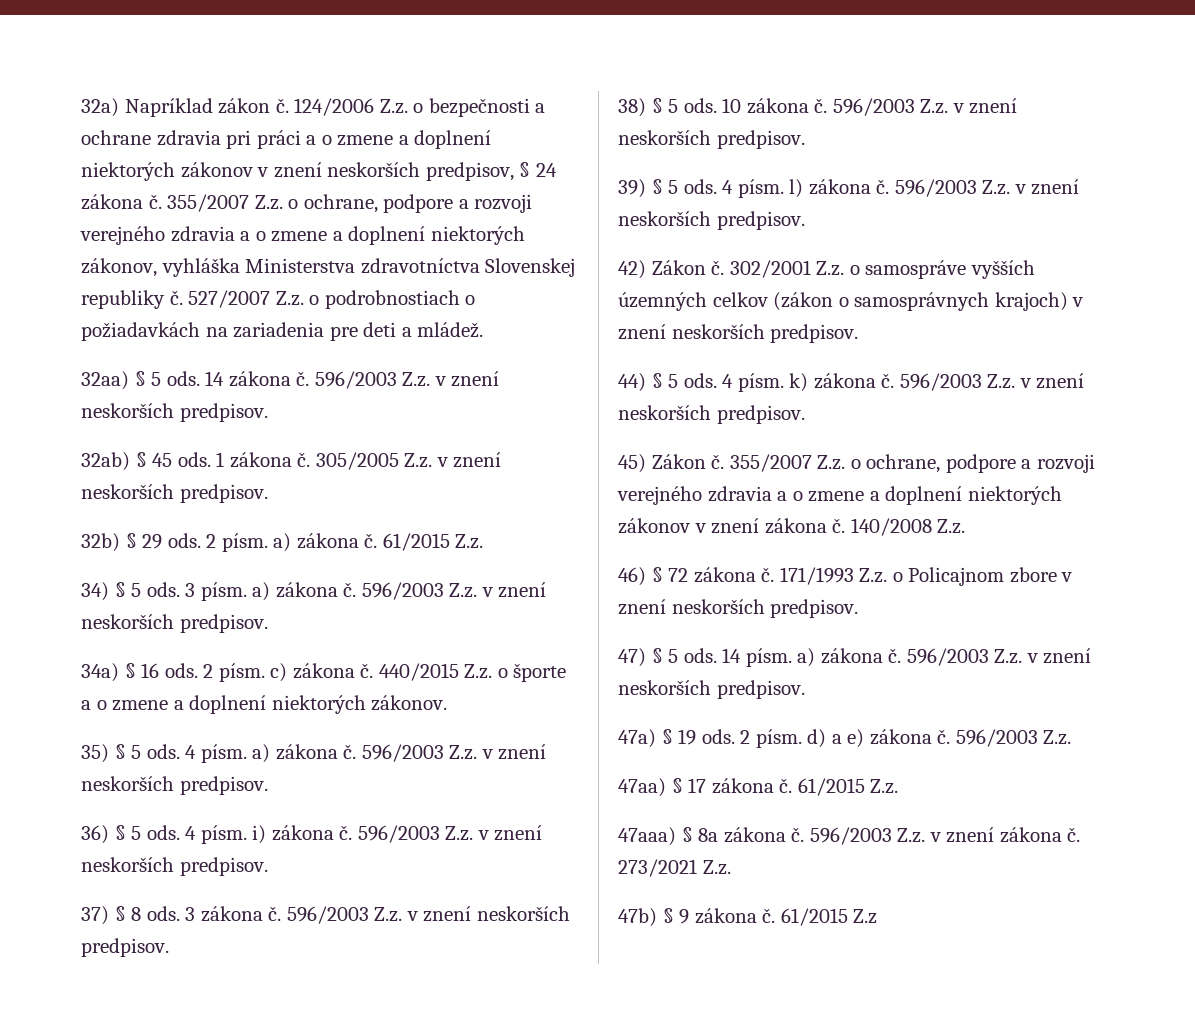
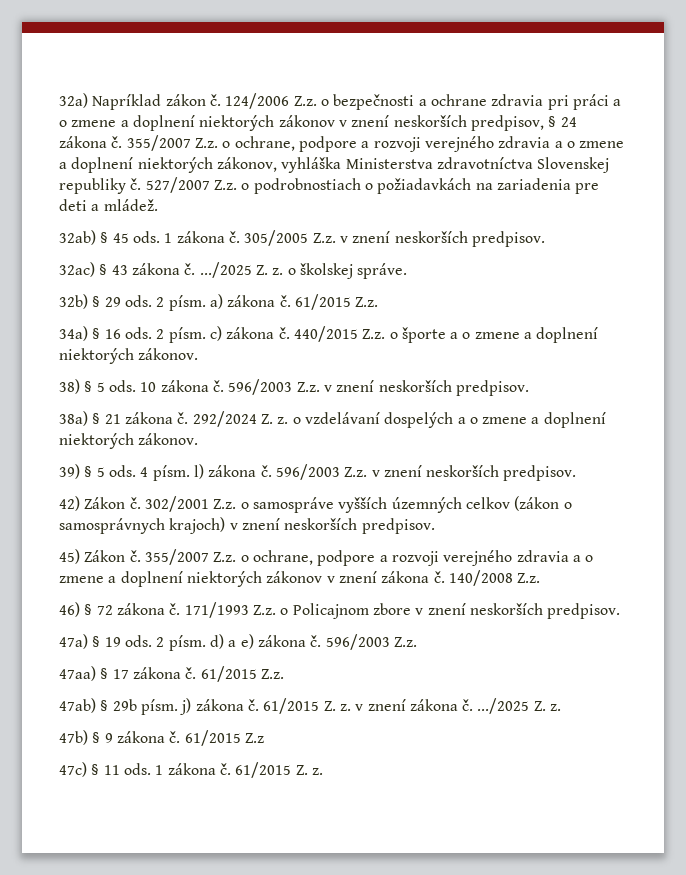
- 32aa) § 5 ods. 14 zákona č. 596/2003 Z.z. v znení neskorších predpisov.
+ 32ac) § 43 zákona č. .../2025 Z. z. o školskej správe.
- 34) § 5 ods. 3 písm. a) zákona č. 596/2003 Z.z. v znení neskorších predpisov.
- 35) § 5 ods. 4 písm. a) zákona č. 596/2003 Z.z. v znení neskorších predpisov.
- 36) § 5 ods. 4 písm. i) zákona č. 596/2003 Z.z. v znení neskorších predpisov.
- 37) § 8 ods. 3 zákona č. 596/2003 Z.z. v znení neskorších predpisov.
+ 38a) § 21 zákona č. 292/2024 Z. z. o vzdelávaní dospelých a o zmene a doplnení niektorých zákonov.
- 44) § 5 ods. 4 písm. k) zákona č. 596/2003 Z.z. v znení neskorších predpisov.
- 47) § 5 ods. 14 písm. a) zákona č. 596/2003 Z.z. v znení neskorších predpisov.
- 47aaa) § 8a zákona č. 596/2003 Z.z. v znení zákona č. 273/2021 Z.z.
+ 47ab) § 29b písm. j) zákona č. 61/2015 Z. z. v znení zákona č. .../2025 Z. z.
+ 47c) § 11 ods. 1 zákona č. 61/2015 Z. z.

